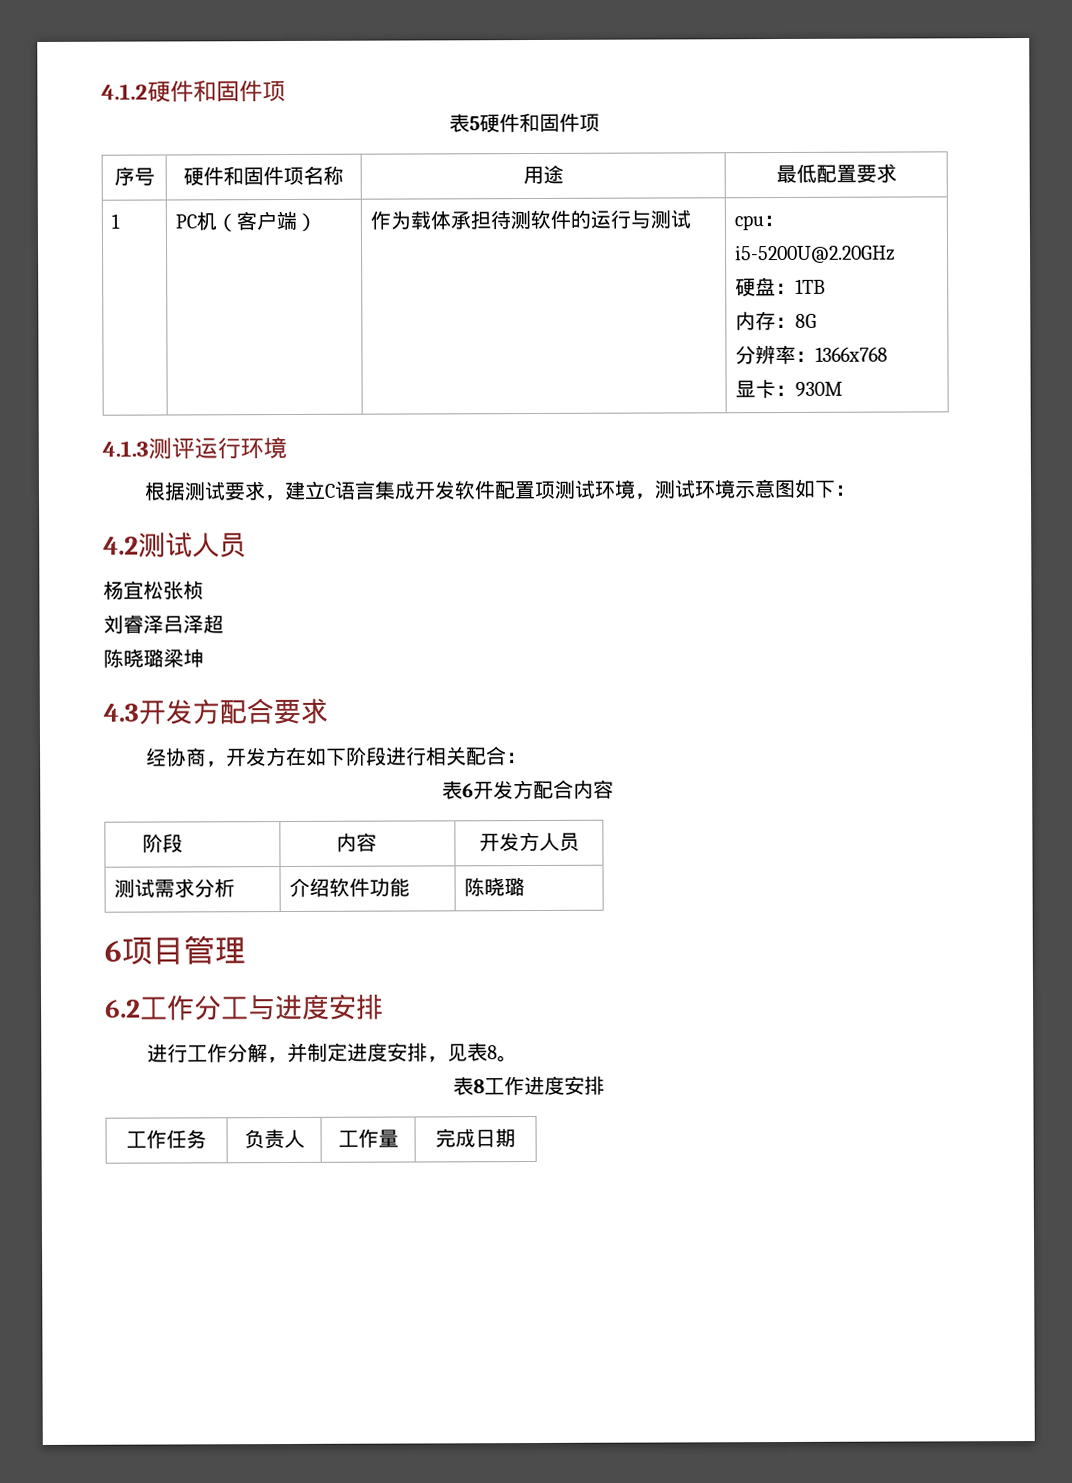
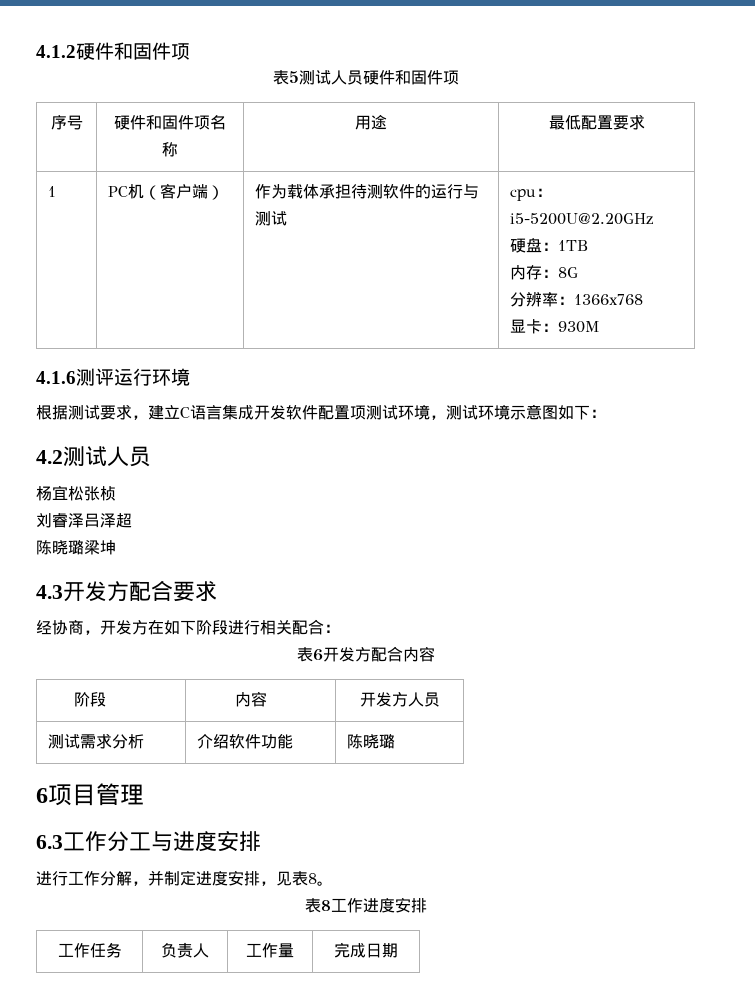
- 表5硬件和固件项
+ 表5测试人员硬件和固件项
- 4.1.3测评运行环境
+ 4.1.6测评运行环境
- 6.2工作分工与进度安排
+ 6.3工作分工与进度安排

